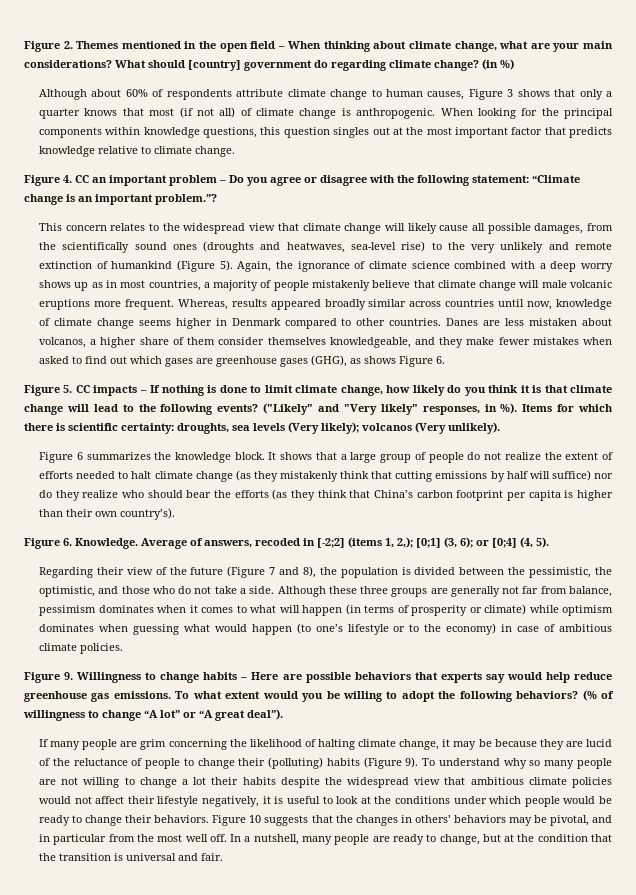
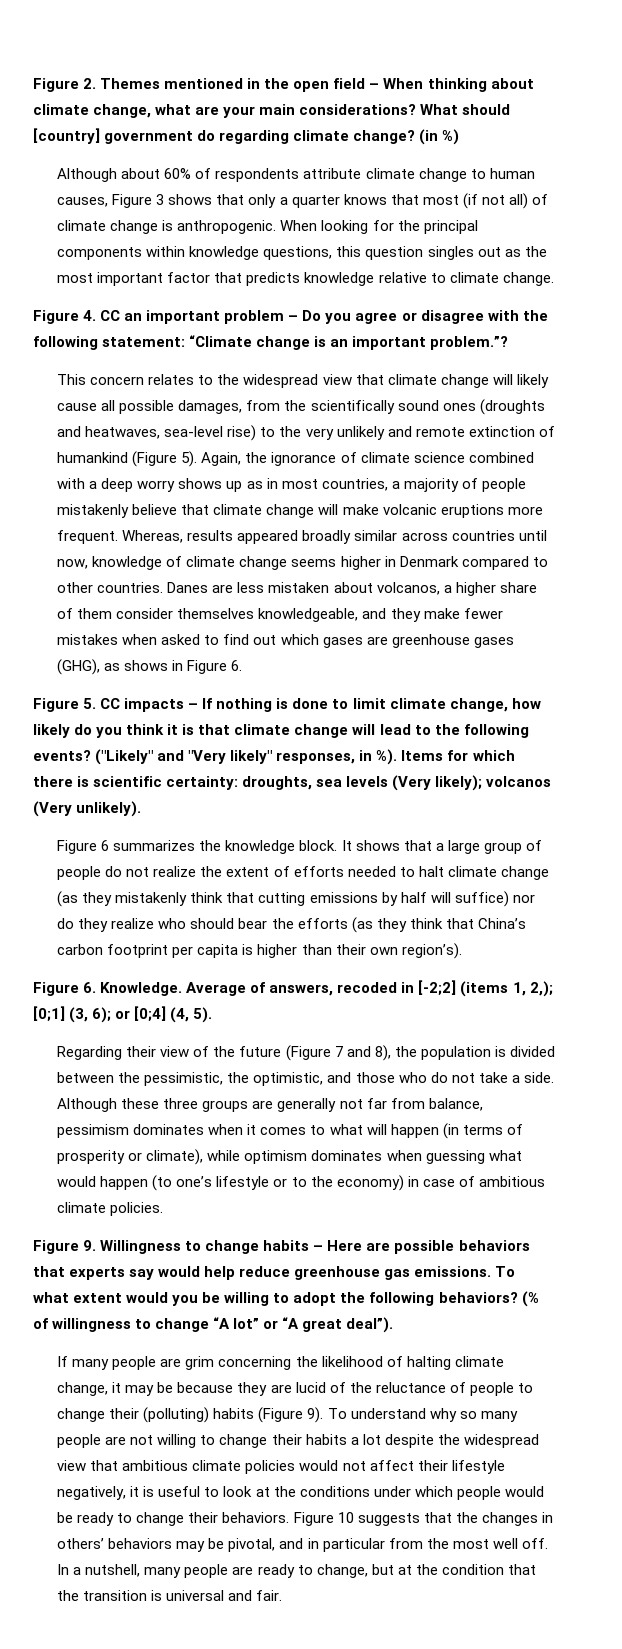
- When looking for the principal components within knowledge questions, this question singles out at the most important factor that predicts knowledge relative to climate change.
+ When looking for the principal components within knowledge questions, this question singles out as the most important factor that predicts knowledge relative to climate change.
- Again, the ignorance of climate science combined with a deep worry shows up as in most countries, a majority of people mistakenly believe that climate change will male volcanic eruptions more frequent.
+ Again, the ignorance of climate science combined with a deep worry shows up as in most countries, a majority of people mistakenly believe that climate change will make volcanic eruptions more frequent.
- Danes are less mistaken about volcanos, a higher share of them consider themselves knowledgeable, and they make fewer mistakes when asked to find out which gases are greenhouse gases (GHG), as shows Figure 6.
+ Danes are less mistaken about volcanos, a higher share of them consider themselves knowledgeable, and they make fewer mistakes when asked to find out which gases are greenhouse gases (GHG), as shows in Figure 6.
- It shows that a large group of people do not realize the extent of efforts needed to halt climate change (as they mistakenly think that cutting emissions by half will suffice) nor do they realize who should bear the efforts (as they think that China’s carbon footprint per capita is higher than their own country’s).
+ It shows that a large group of people do not realize the extent of efforts needed to halt climate change (as they mistakenly think that cutting emissions by half will suffice) nor do they realize who should bear the efforts (as they think that China’s carbon footprint per capita is higher than their own region’s).
- Although these three groups are generally not far from balance, pessimism dominates when it comes to what will happen (in terms of prosperity or climate) while optimism dominates when guessing what would happen (to one’s lifestyle or to the economy) in case of ambitious climate policies.
+ Although these three groups are generally not far from balance, pessimism dominates when it comes to what will happen (in terms of prosperity or climate), while optimism dominates when guessing what would happen (to one’s lifestyle or to the economy) in case of ambitious climate policies.
- To understand why so many people are not willing to change a lot their habits despite the widespread view that ambitious climate policies would not affect their lifestyle negatively, it is useful to look at the conditions under which people would be ready to change their behaviors.
+ To understand why so many people are not willing to change their habits a lot despite the widespread view that ambitious climate policies would not affect their lifestyle negatively, it is useful to look at the conditions under which people would be ready to change their behaviors.

